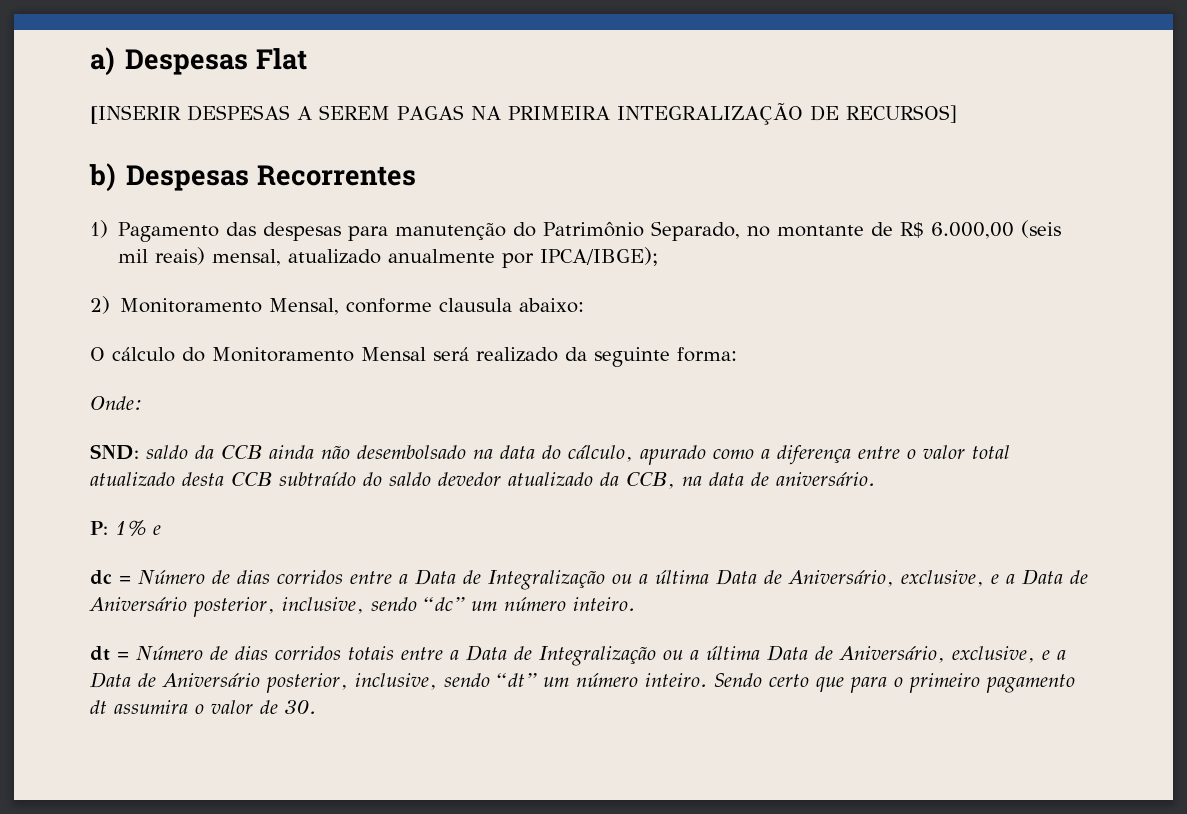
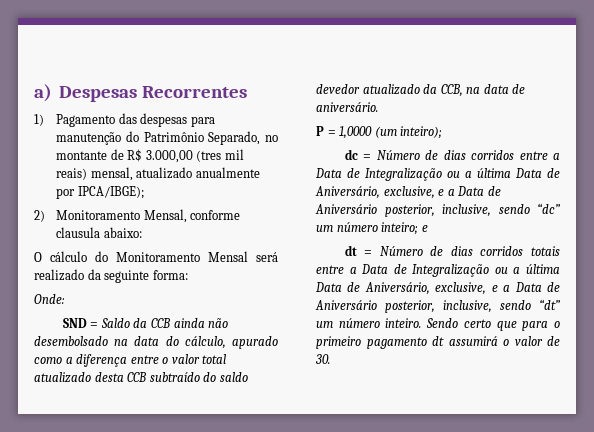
- a) Despesas Flat
- [INSERIR DESPESAS A SEREM PAGAS NA PRIMEIRA INTEGRALIZAÇÃO DE RECURSOS]
- b) Despesas Recorrentes
+ a) Despesas Recorrentes
- 1) Pagamento das despesas para manutenção do Patrimônio Separado, no montante de R$ 6.000,00 (seis mil reais) mensal, atualizado anualmente por IPCA/IBGE);
+ 1) Pagamento das despesas para manutenção do Patrimônio Separado, no montante de R$ 3.000,00 (tres mil reais) mensal, atualizado anualmente por IPCA/IBGE);
- SND: saldo da CCB ainda não desembolsado na data do cálculo, apurado como a diferença entre o valor total atualizado desta CCB subtraído do saldo devedor atualizado da CCB, na data de aniversário.
+ SND = Saldo da CCB ainda não desembolsado na data do cálculo, apurado como a diferença entre o valor total atualizado desta CCB subtraído do saldo devedor atualizado da CCB, na data de aniversário.
- P: 1% e
+ P = 1,0000 (um inteiro);
- dc = Número de dias corridos entre a Data de Integralização ou a última Data de Aniversário, exclusive, e a Data de Aniversário posterior, inclusive, sendo “dc” um número inteiro.
+ dc = Número de dias corridos entre a Data de Integralização ou a última Data de Aniversário, exclusive, e a Data de Aniversário posterior, inclusive, sendo “dc” um número inteiro; e
- Sendo certo que para o primeiro pagamento dt assumira o valor de 30.
+ Sendo certo que para o primeiro pagamento dt assumirá o valor de 30.

